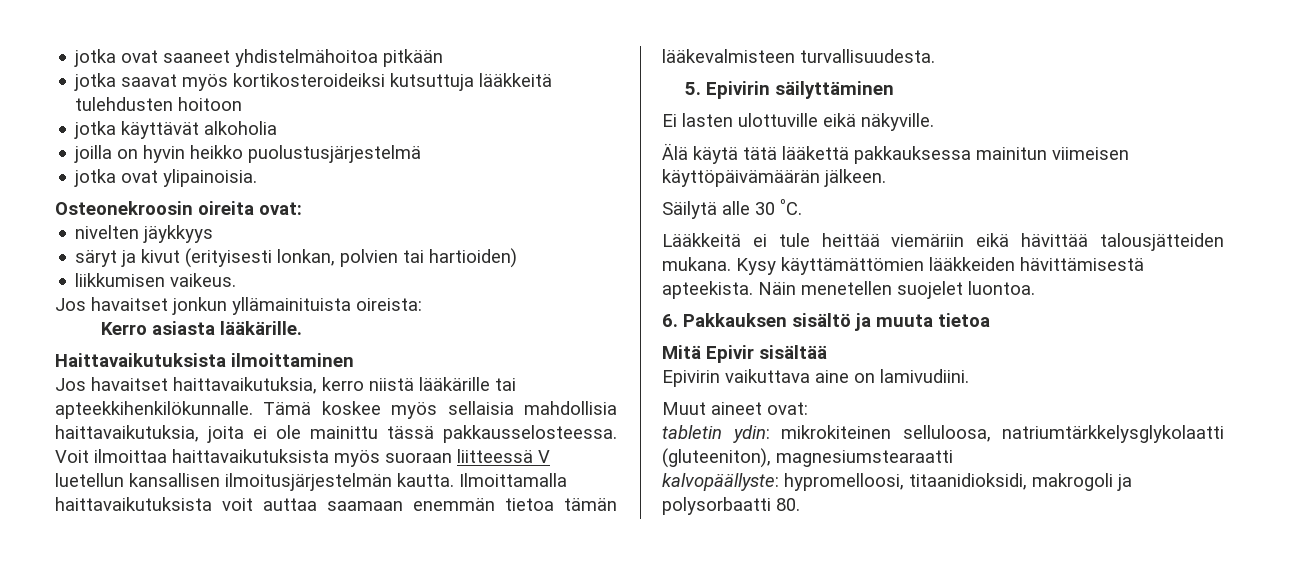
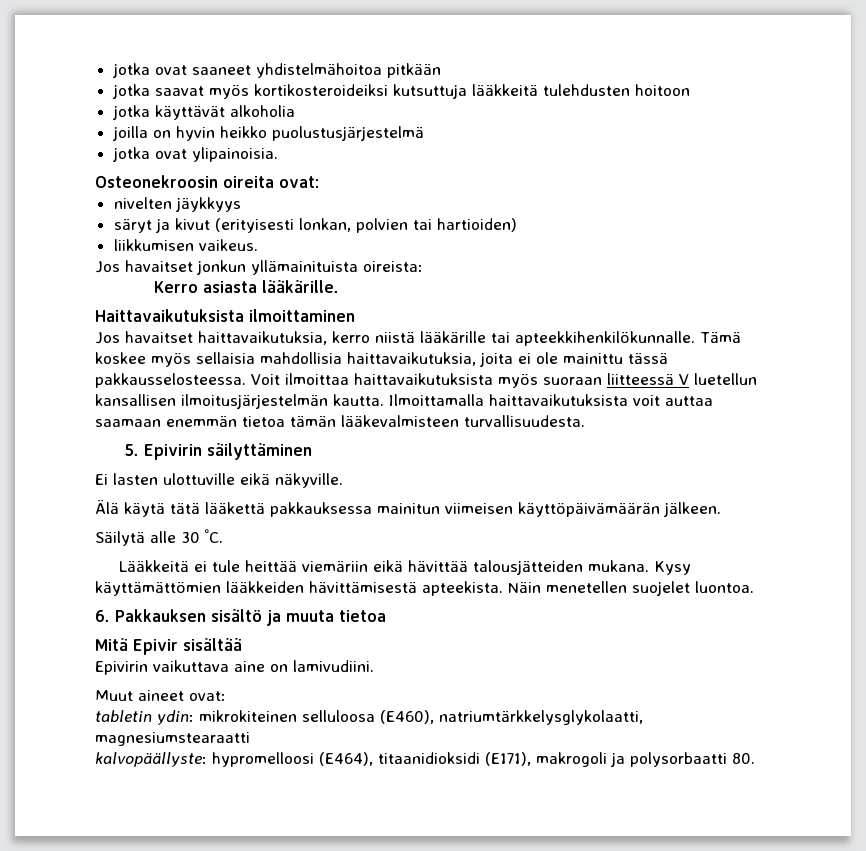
- tabletin ydin: mikrokiteinen selluloosa, natriumtärkkelysglykolaatti (gluteeniton), magnesiumstearaatti
+ tabletin ydin: mikrokiteinen selluloosa (E460), natriumtärkkelysglykolaatti, magnesiumstearaatti
- kalvopäällyste: hypromelloosi, titaanidioksidi, makrogoli ja polysorbaatti 80.
+ kalvopäällyste: hypromelloosi (E464), titaanidioksidi (E171), makrogoli ja polysorbaatti 80.

